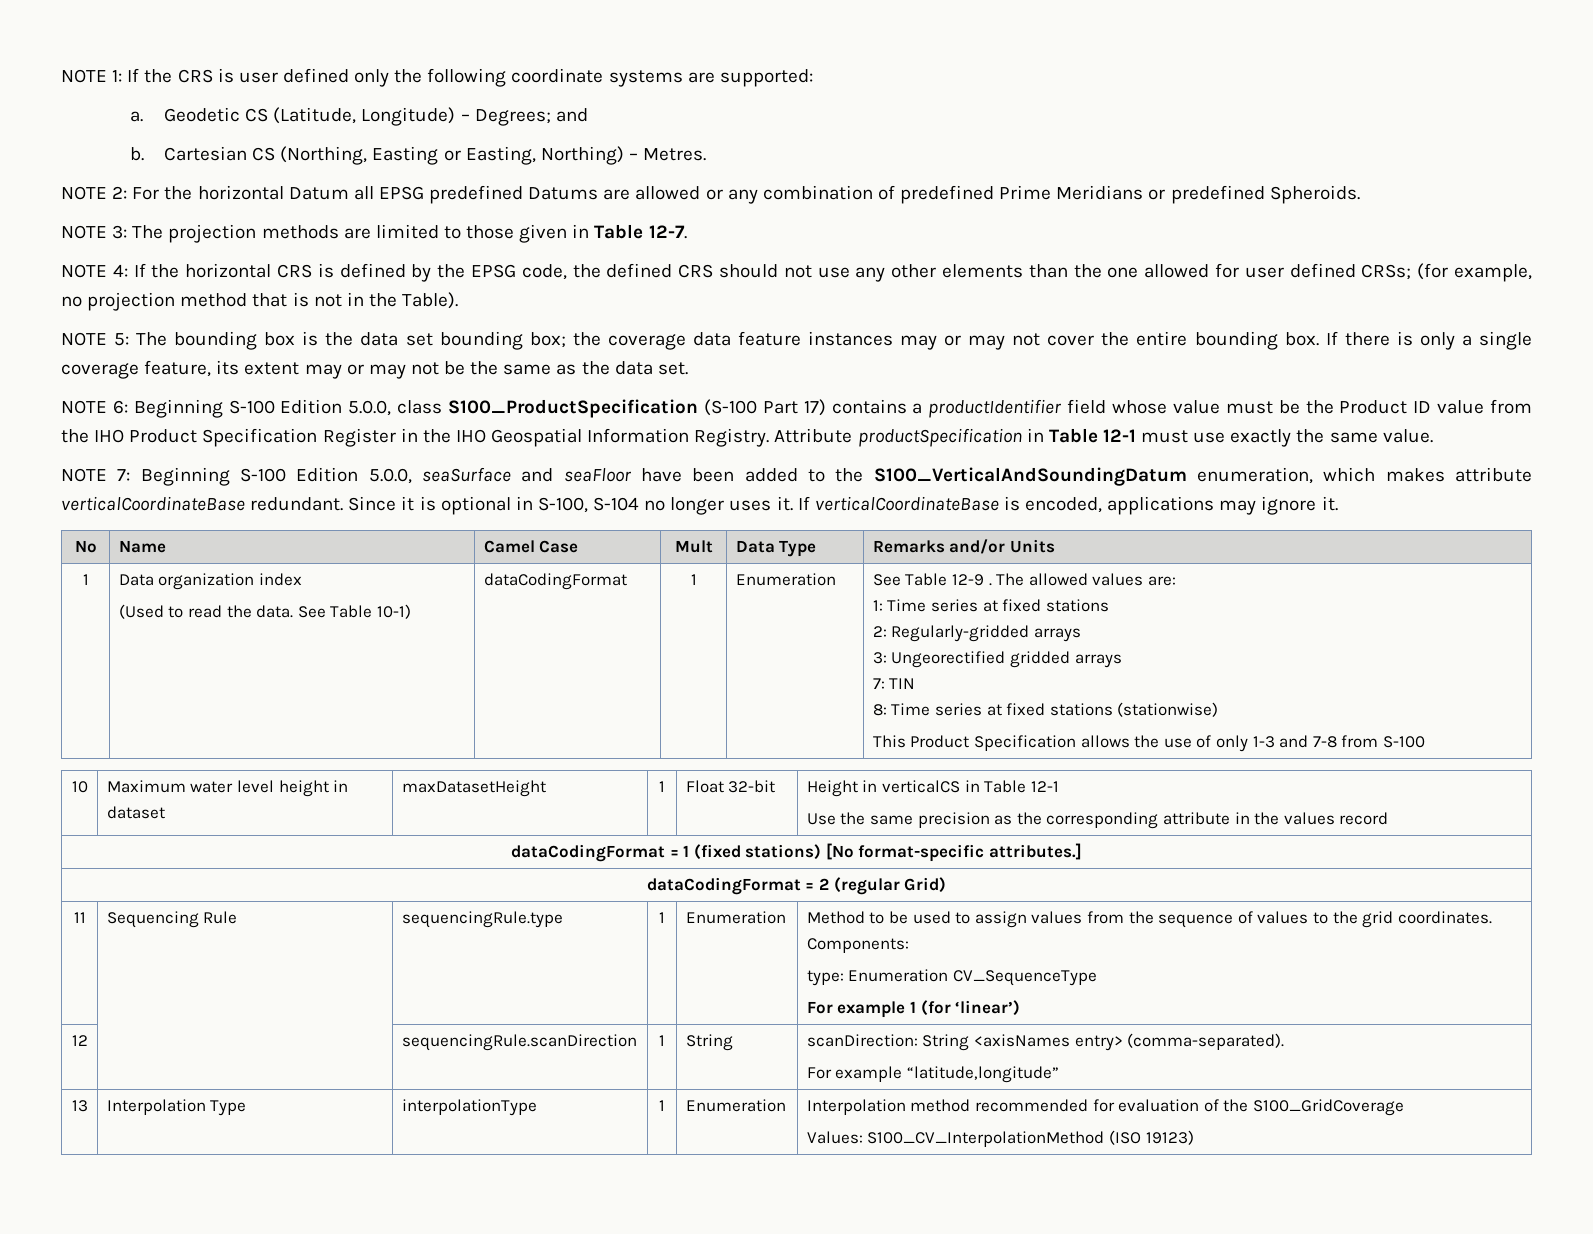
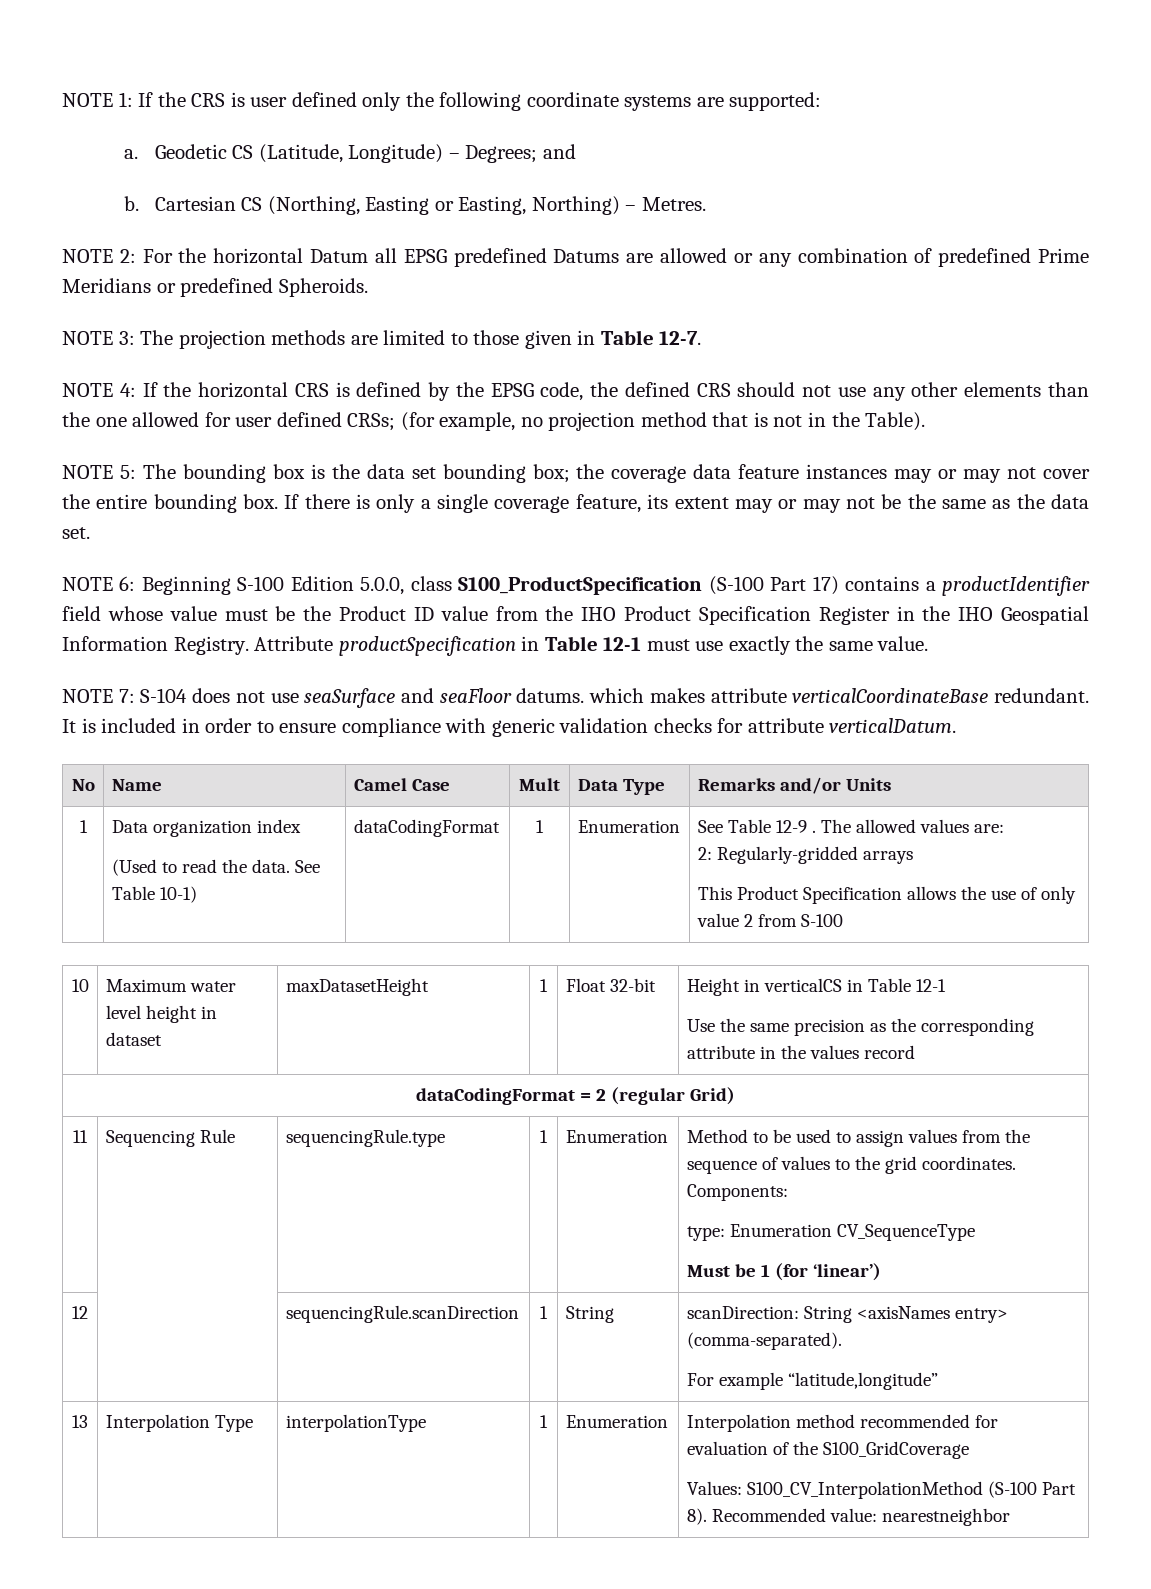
- NOTE 7: Beginning S-100 Edition 5.0.0, seaSurface and seaFloor have been added to the S100_VerticalAndSoundingDatum enumeration, which makes attribute verticalCoordinateBase redundant.
+ NOTE 7: S-104 does not use seaSurface and seaFloor datums. which makes attribute verticalCoordinateBase redundant.
- Since it is optional in S-100, S-104 no longer uses it. If verticalCoordinateBase is encoded, applications may ignore it.
+ It is included in order to ensure compliance with generic validation checks for attribute verticalDatum.
- 1: Time series at fixed stations
  2: Regularly-gridded arrays
- 3: Ungeorectified gridded arrays
- 7: TIN
- 8: Time series at fixed stations (stationwise)
- This Product Specification allows the use of only 1-3 and 7-8 from S-100
+ This Product Specification allows the use of only value 2 from S-100
- dataCodingFormat = 1 (fixed stations) [No format-specific attributes.]
  11 | Sequencing Rule | sequencingRule.type | 1 | Enumeration | Method to be used to assign values from the sequence of values to the grid coordinates. Components:
  type: Enumeration CV_SequenceType
- For example 1 (for ‘linear’)
+ Must be 1 (for ‘linear’)
  13 | Interpolation Type | interpolationType | 1 | Enumeration | Interpolation method recommended for evaluation of the S100_GridCoverage
- Values: S100_CV_InterpolationMethod (ISO 19123)
+ Values: S100_CV_InterpolationMethod (S-100 Part 8). Recommended value: nearestneighbor

